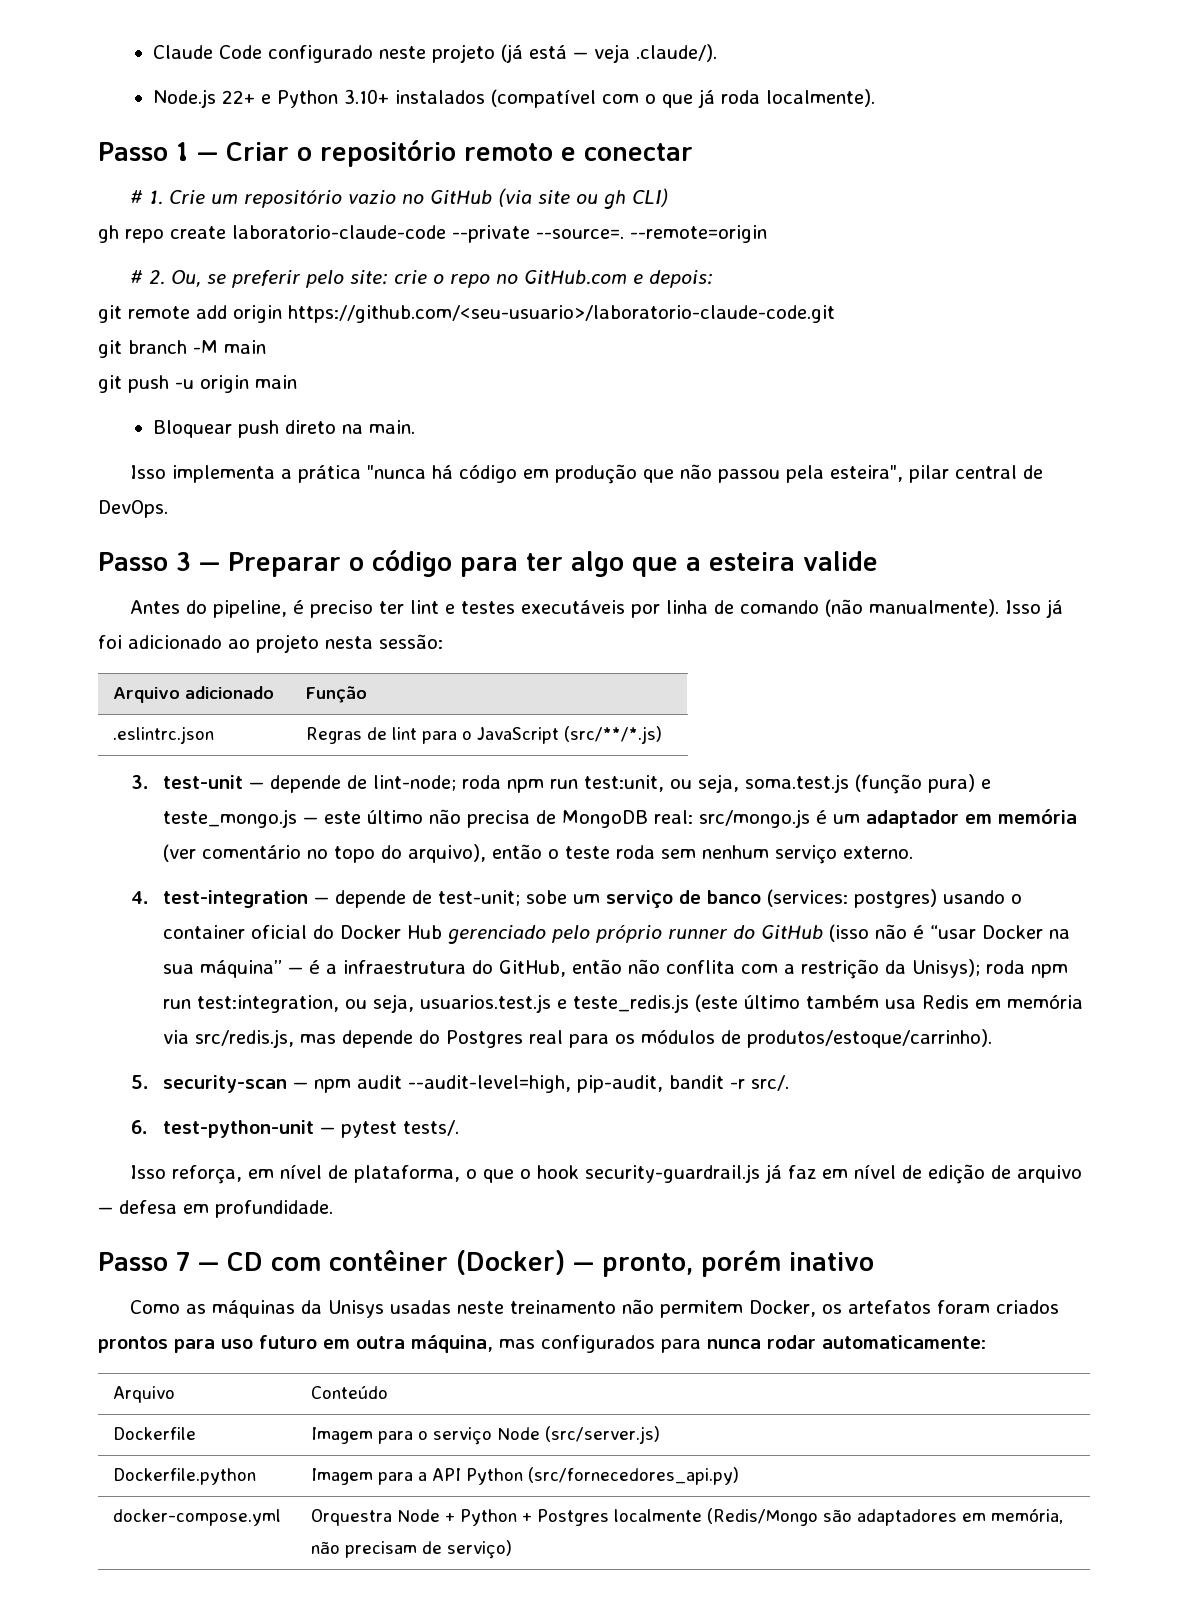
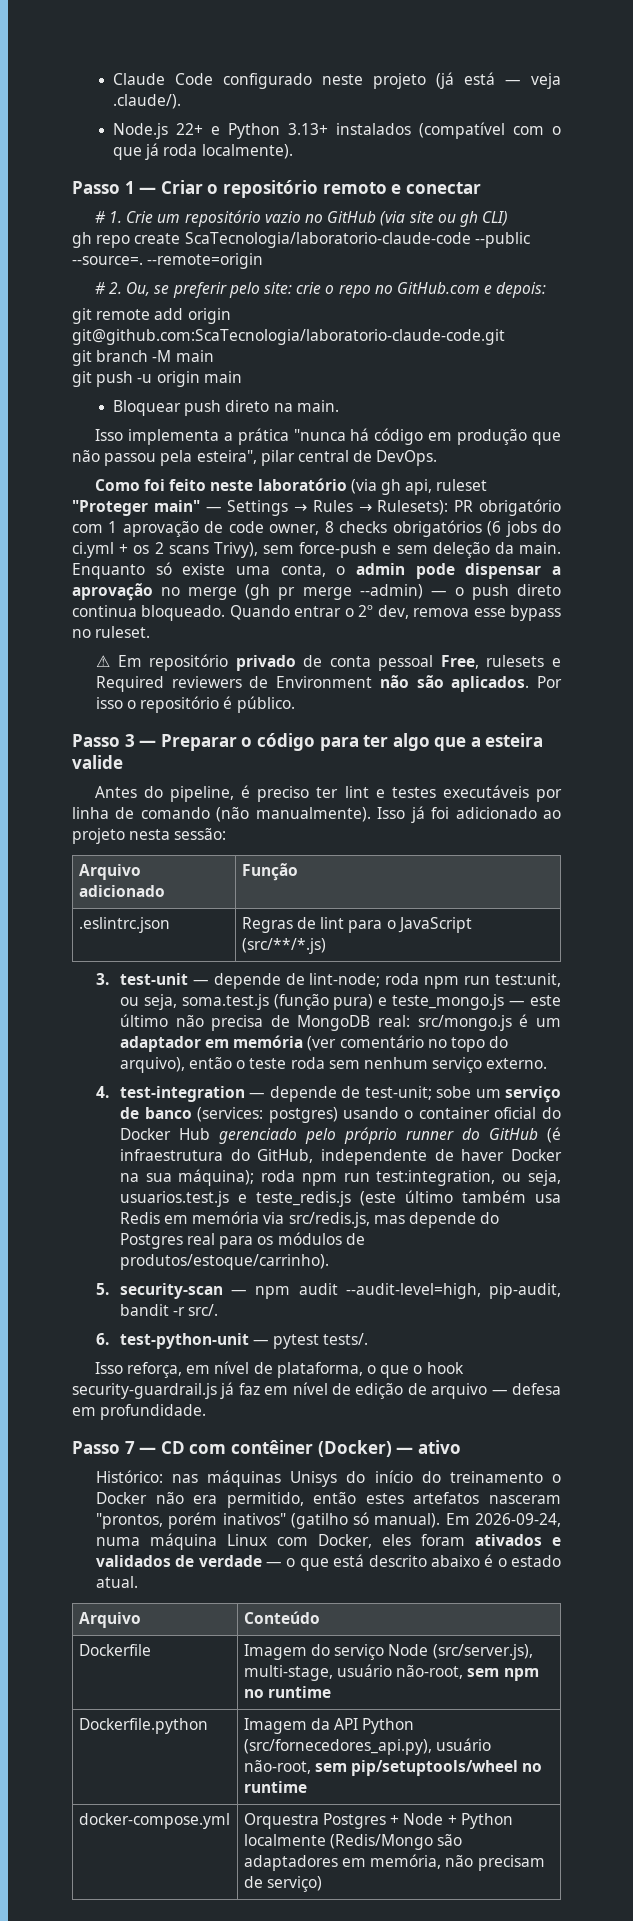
- Node.js 22+ e Python 3.10+ instalados (compatível com o que já roda localmente).
+ Node.js 22+ e Python 3.13+ instalados (compatível com o que já roda localmente).
- gh repo create laboratorio-claude-code --private --source=.
+ gh repo create ScaTecnologia/laboratorio-claude-code --public --source=.
- git remote add origin https://github.com/<seu-usuario>/laboratorio-claude-code.git
+ git remote add origin git@github.com:ScaTecnologia/laboratorio-claude-code.git
+ Como foi feito neste laboratório (via gh api, ruleset "Proteger main" — Settings → Rules → Rulesets): PR obrigatório com 1 aprovação de code owner, 8 checks obrigatórios (6 jobs do ci.yml + os 2 scans Trivy), sem force-push e sem deleção da main. Enquanto só existe uma conta, o admin pode dispensar a aprovação no merge (gh pr merge --admin) — o push direto continua bloqueado. Quando entrar o 2º dev, remova esse bypass no ruleset.
+ ⚠ Em repositório privado de conta pessoal Free, rulesets e Required reviewers de Environment não são aplicados. Por isso o repositório é público.
- 4. test-integration — depende de test-unit; sobe um serviço de banco (services: postgres) usando o container oficial do Docker Hub gerenciado pelo próprio runner do GitHub (isso não é “usar Docker na sua máquina” — é a infraestrutura do GitHub, então não conflita com a restrição da Unisys); roda npm run test:integration, ou seja, usuarios.test.js e teste_redis.js (este último também usa Redis em memória via src/redis.js, mas depende do Postgres real para os módulos de produtos/estoque/carrinho).
+ 4. test-integration — depende de test-unit; sobe um serviço de banco (services: postgres) usando o container oficial do Docker Hub gerenciado pelo próprio runner do GitHub (é infraestrutura do GitHub, independente de haver Docker na sua máquina); roda npm run test:integration, ou seja, usuarios.test.js e teste_redis.js (este último também usa Redis em memória via src/redis.js, mas depende do Postgres real para os módulos de produtos/estoque/carrinho).
- Passo 7 — CD com contêiner (Docker) — pronto, porém inativo
- Como as máquinas da Unisys usadas neste treinamento não permitem Docker, os artefatos foram criados prontos para uso futuro em outra máquina, mas configurados para nunca rodar automaticamente:
+ Passo 7 — CD com contêiner (Docker) — ativo
+ Histórico: nas máquinas Unisys do início do treinamento o Docker não era permitido, então estes artefatos nasceram "prontos, porém inativos" (gatilho só manual). Em 2026-09-24, numa máquina Linux com Docker, eles foram ativados e validados de verdade — o que está descrito abaixo é o estado atual.
  Arquivo | Conteúdo
- Dockerfile | Imagem para o serviço Node (src/server.js)
- Dockerfile.python | Imagem para a API Python (src/fornecedores_api.py)
+ Dockerfile | Imagem do serviço Node (src/server.js), multi-stage, usuário não-root, sem npm no runtime
+ Dockerfile.python | Imagem da API Python (src/fornecedores_api.py), usuário não-root, sem pip/setuptools/wheel no runtime
- docker-compose.yml | Orquestra Node + Python + Postgres localmente (Redis/Mongo são adaptadores em memória, não precisam de serviço)
+ docker-compose.yml | Orquestra Postgres + Node + Python localmente (Redis/Mongo são adaptadores em memória, não precisam de serviço)

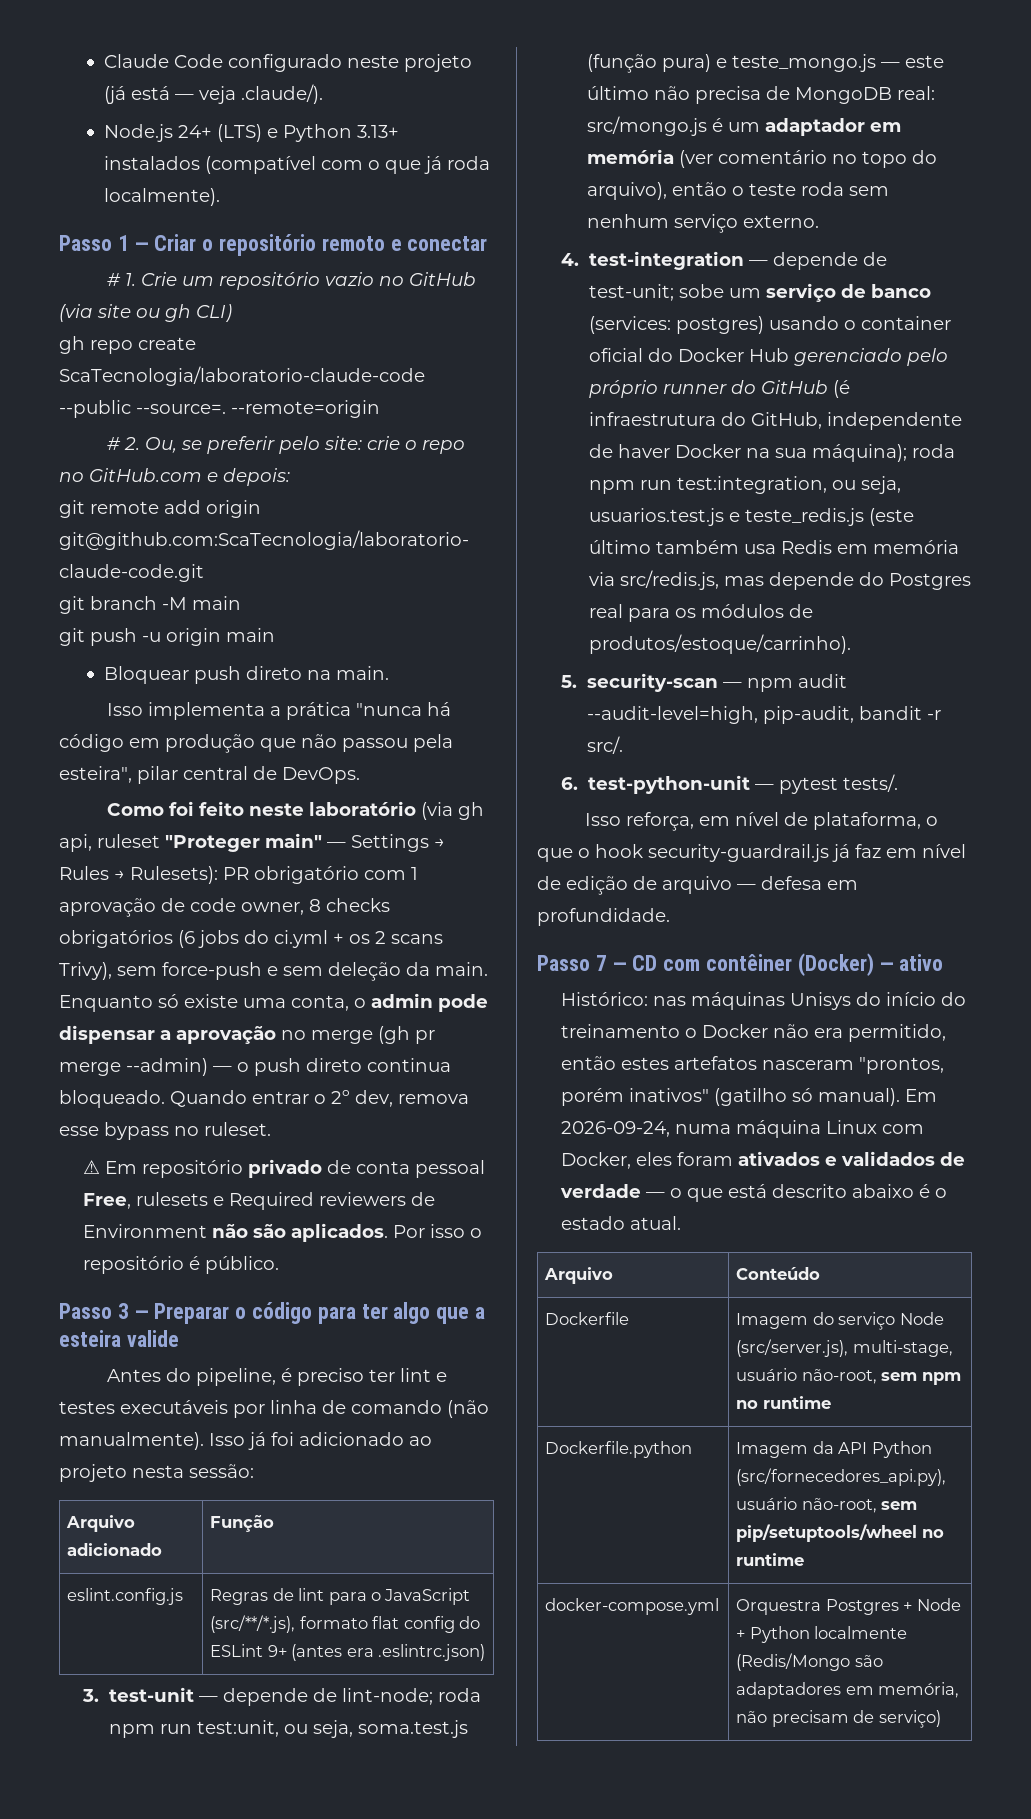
- Node.js 22+ e Python 3.13+ instalados (compatível com o que já roda localmente).
+ Node.js 24+ (LTS) e Python 3.13+ instalados (compatível com o que já roda localmente).
- .eslintrc.json | Regras de lint para o JavaScript (src/**/*.js)
+ eslint.config.js | Regras de lint para o JavaScript (src/**/*.js), formato flat config do ESLint 9+ (antes era .eslintrc.json)

